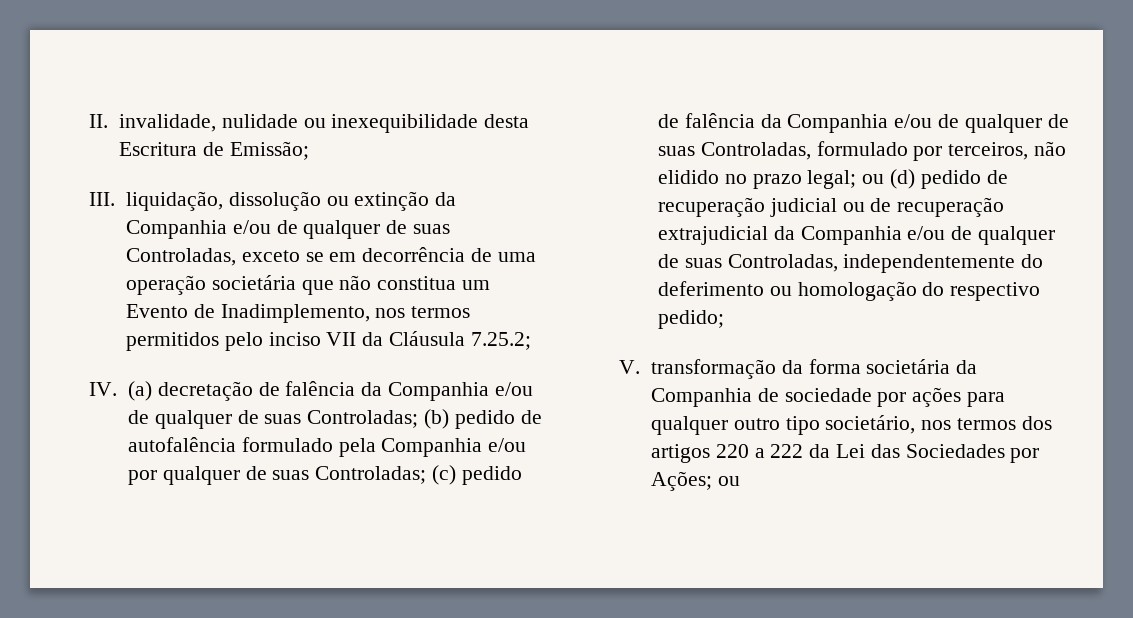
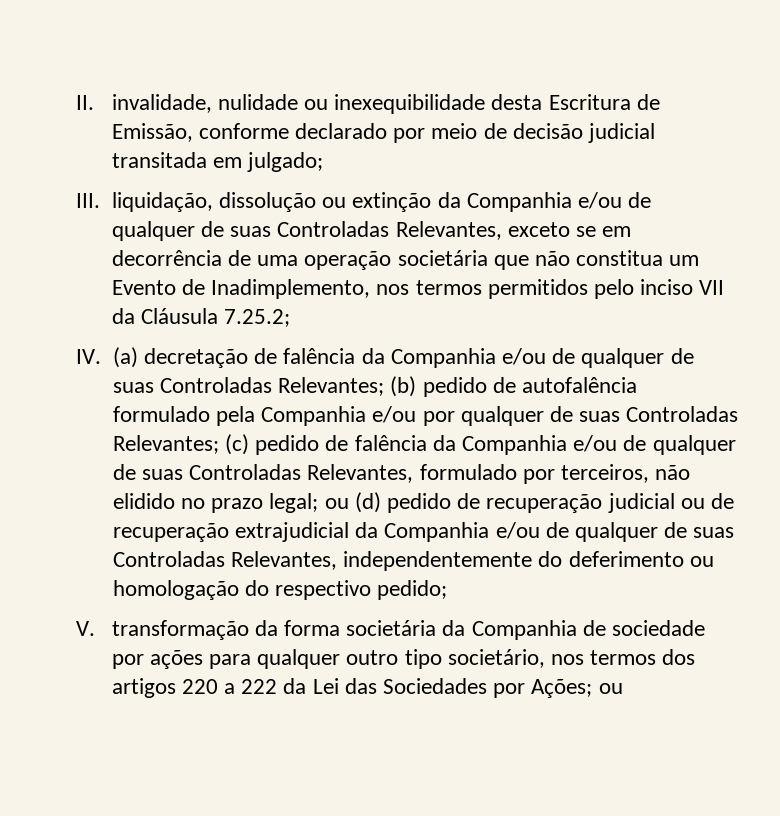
- II. invalidade, nulidade ou inexequibilidade desta Escritura de Emissão;
+ II. invalidade, nulidade ou inexequibilidade desta Escritura de Emissão, conforme declarado por meio de decisão judicial transitada em julgado;
- III. liquidação, dissolução ou extinção da Companhia e/ou de qualquer de suas Controladas, exceto se em decorrência de uma operação societária que não constitua um Evento de Inadimplemento, nos termos permitidos pelo inciso VII da Cláusula 7.25.2;
+ III. liquidação, dissolução ou extinção da Companhia e/ou de qualquer de suas Controladas Relevantes, exceto se em decorrência de uma operação societária que não constitua um Evento de Inadimplemento, nos termos permitidos pelo inciso VII da Cláusula 7.25.2;
- IV. (a) decretação de falência da Companhia e/ou de qualquer de suas Controladas;
+ IV. (a) decretação de falência da Companhia e/ou de qualquer de suas Controladas Relevantes;
- (b) pedido de autofalência formulado pela Companhia e/ou por qualquer de suas Controladas;
+ (b) pedido de autofalência formulado pela Companhia e/ou por qualquer de suas Controladas Relevantes;
- (c) pedido de falência da Companhia e/ou de qualquer de suas Controladas, formulado por terceiros, não elidido no prazo legal;
+ (c) pedido de falência da Companhia e/ou de qualquer de suas Controladas Relevantes, formulado por terceiros, não elidido no prazo legal;
- ou (d) pedido de recuperação judicial ou de recuperação extrajudicial da Companhia e/ou de qualquer de suas Controladas, independentemente do deferimento ou homologação do respectivo pedido;
+ ou (d) pedido de recuperação judicial ou de recuperação extrajudicial da Companhia e/ou de qualquer de suas Controladas Relevantes, independentemente do deferimento ou homologação do respectivo pedido;

